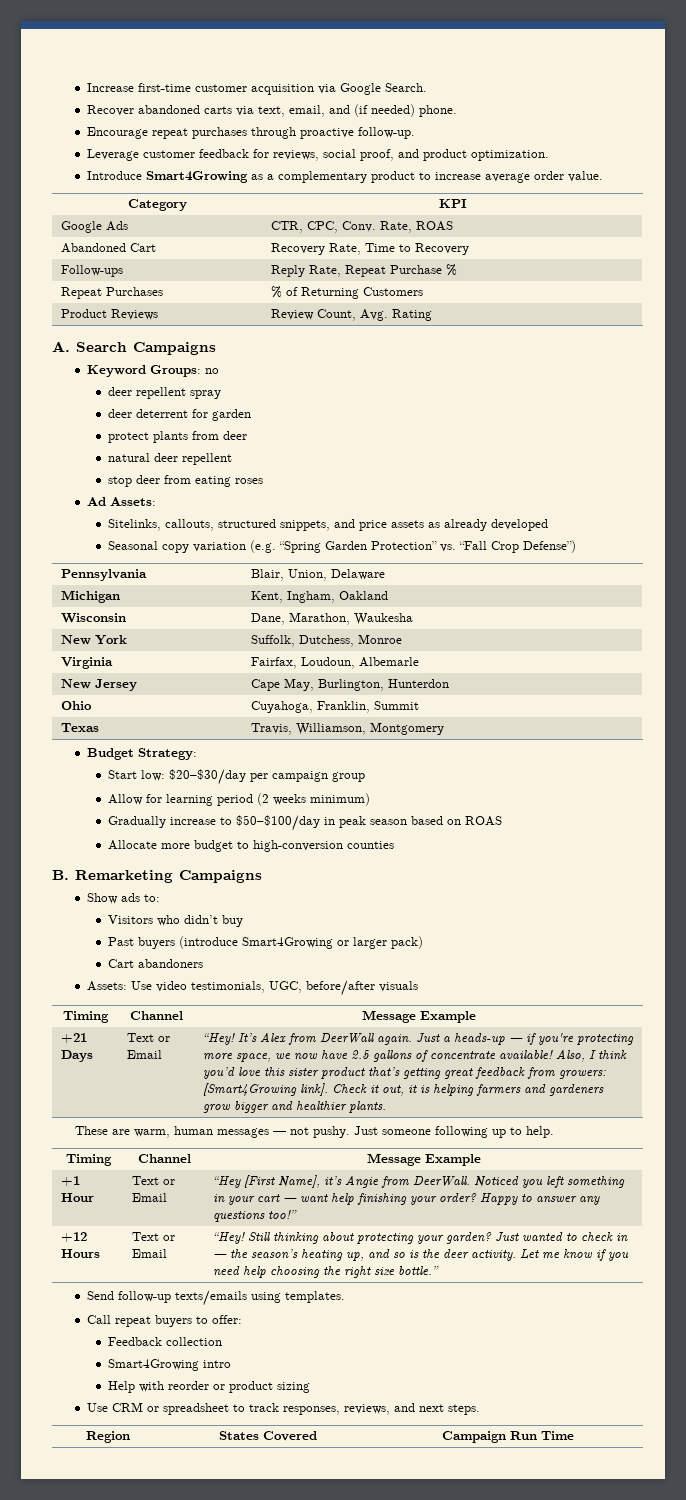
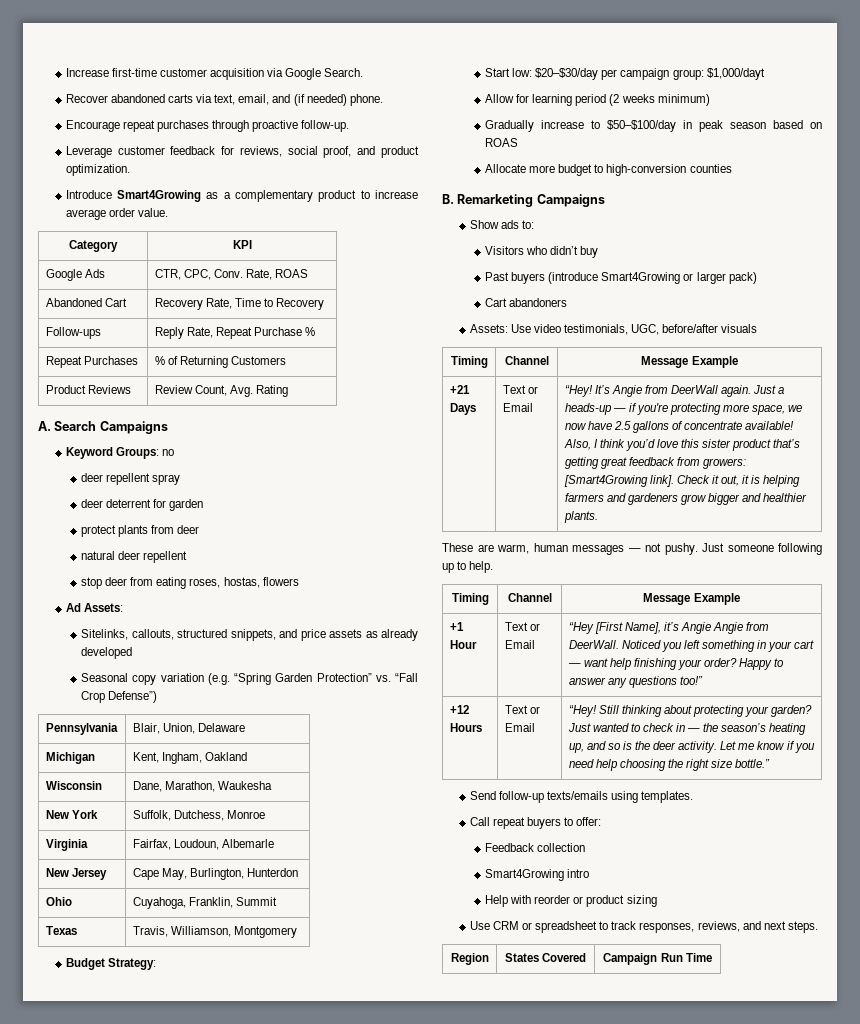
- stop deer from eating roses
+ stop deer from eating roses, hostas, flowers
- Start low: $20–$30/day per campaign group
+ Start low: $20–$30/day per campaign group: $1,000/dayt
- It’s Alex from DeerWall again.
+ It’s Angie from DeerWall again.
- +1 Hour | Text or Email | “Hey [First Name], it’s Angie from DeerWall. Noticed you left something in your cart — want help finishing your order? Happy to answer any questions too!”
+ +1 Hour | Text or Email | “Hey [First Name], it’s Angie Angie from DeerWall. Noticed you left something in your cart — want help finishing your order? Happy to answer any questions too!”

